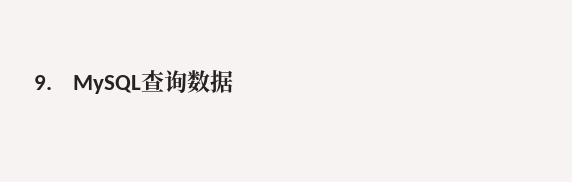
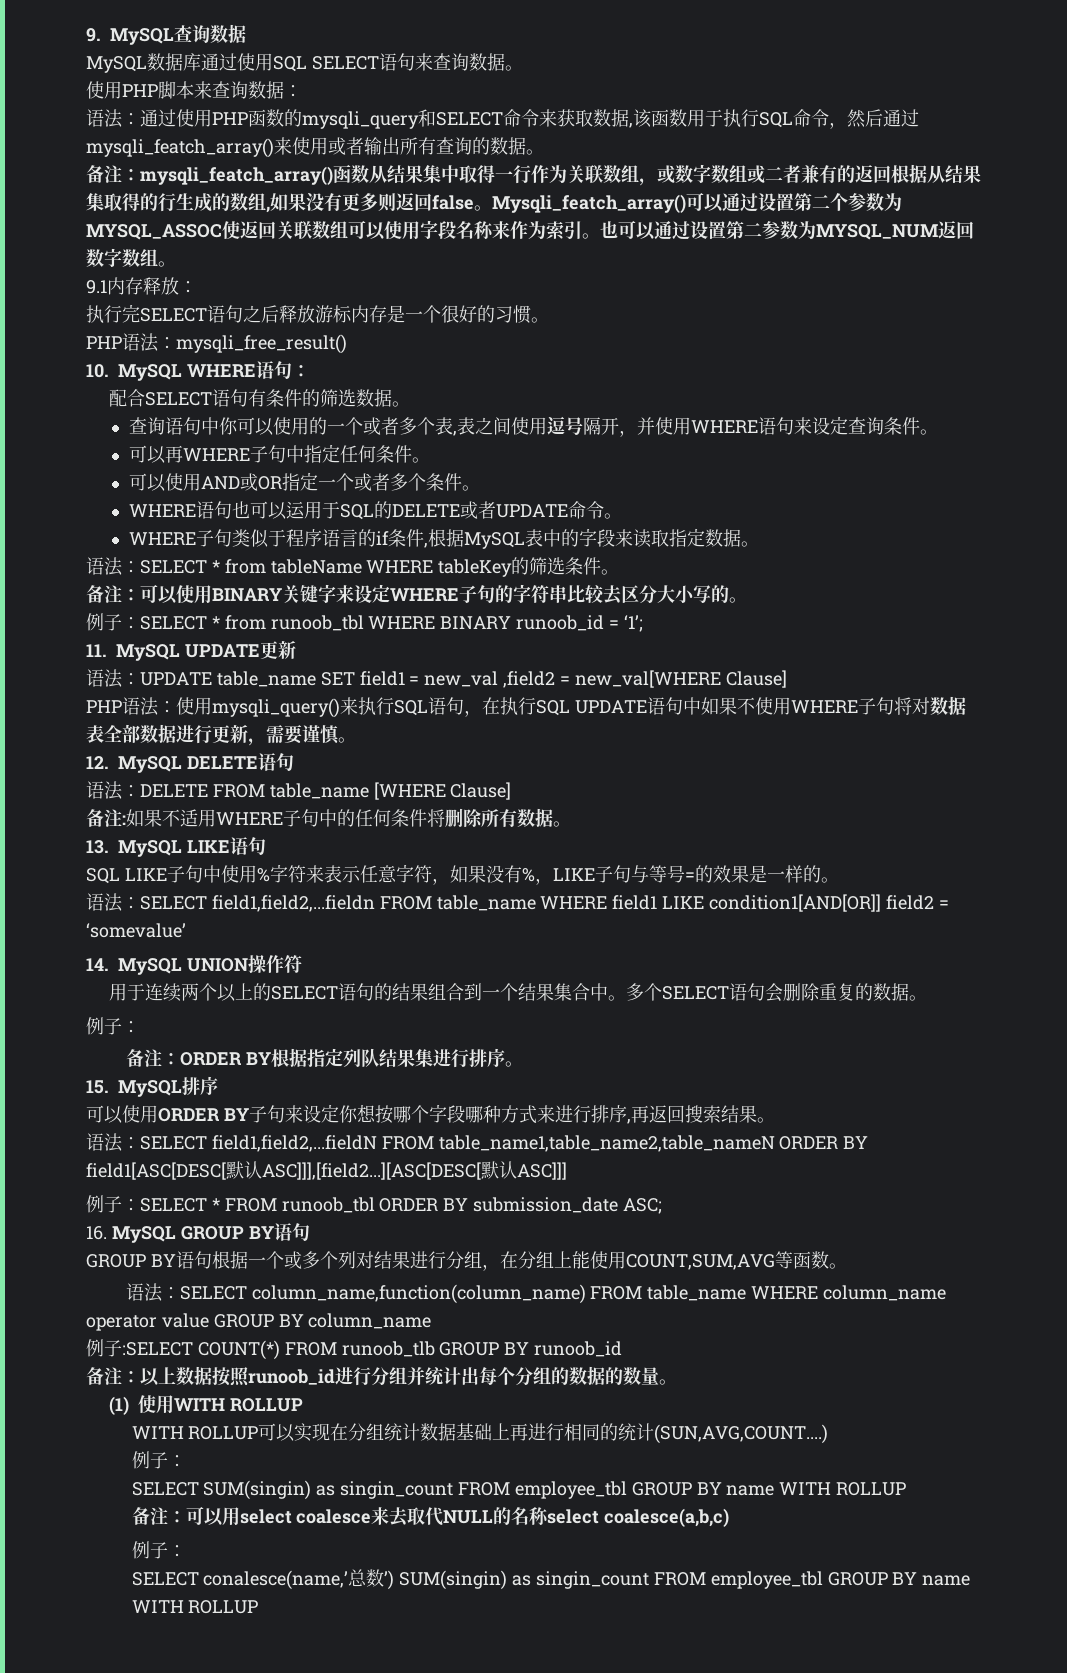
+ MySQL数据库通过使用SQL SELECT语句来查询数据。
+ 使用PHP脚本来查询数据：
+ 语法：通过使用PHP函数的mysqli_query和SELECT命令来获取数据,该函数用于执行SQL命令，然后通过mysqli_featch_array()来使用或者输出所有查询的数据。
+ 备注：mysqli_featch_array()函数从结果集中取得一行作为关联数组，或数字数组或二者兼有的返回根据从结果集取得的行生成的数组,如果没有更多则返回false。Mysqli_featch_array()可以通过设置第二个参数为MYSQL_ASSOC使返回关联数组可以使用字段名称来作为索引。也可以通过设置第二参数为MYSQL_NUM返回数字数组。
+ 9.1内存释放：
+ 执行完SELECT语句之后释放游标内存是一个很好的习惯。
+ PHP语法：mysqli_free_result()
+ 10. MySQL WHERE语句：
+ 配合SELECT语句有条件的筛选数据。
+ 查询语句中你可以使用的一个或者多个表,表之间使用逗号隔开，并使用WHERE语句来设定查询条件。
+ 可以再WHERE子句中指定任何条件。
+ 可以使用AND或OR指定一个或者多个条件。
+ WHERE语句也可以运用于SQL的DELETE或者UPDATE命令。
+ WHERE子句类似于程序语言的if条件,根据MySQL表中的字段来读取指定数据。
+ 语法：SELECT * from tableName WHERE tableKey的筛选条件。
+ 备注：可以使用BINARY关键字来设定WHERE子句的字符串比较去区分大小写的。
+ 例子：SELECT * from runoob_tbl WHERE BINARY runoob_id = ‘1’;
+ 11. MySQL UPDATE更新
+ 语法：UPDATE table_name SET field1 = new_val ,field2 = new_val[WHERE Clause]
+ PHP语法：使用mysqli_query()来执行SQL语句，在执行SQL UPDATE语句中如果不使用WHERE子句将对数据表全部数据进行更新，需要谨慎。
+ 12. MySQL DELETE语句
+ 语法：DELETE FROM table_name [WHERE Clause]
+ 备注:如果不适用WHERE子句中的任何条件将删除所有数据。
+ 13. MySQL LIKE语句
+ SQL LIKE子句中使用%字符来表示任意字符，如果没有%，LIKE子句与等号=的效果是一样的。
+ 语法：SELECT field1,field2,...fieldn FROM table_name WHERE field1 LIKE condition1[AND[OR]] field2 = ‘somevalue’
+ 14. MySQL UNION操作符
+ 用于连续两个以上的SELECT语句的结果组合到一个结果集合中。多个SELECT语句会删除重复的数据。
+ 例子：
+ 备注：ORDER BY根据指定列队结果集进行排序。
+ 15. MySQL排序
+ 可以使用ORDER BY子句来设定你想按哪个字段哪种方式来进行排序,再返回搜索结果。
+ 语法：SELECT field1,field2,...fieldN FROM table_name1,table_name2,table_nameN ORDER BY field1[ASC[DESC[默认ASC]]],[field2...][ASC[DESC[默认ASC]]]
+ 例子：SELECT * FROM runoob_tbl ORDER BY submission_date ASC;
+ 16. MySQL GROUP BY语句
+ GROUP BY语句根据一个或多个列对结果进行分组，在分组上能使用COUNT,SUM,AVG等函数。
+ 语法：SELECT column_name,function(column_name) FROM table_name WHERE column_name operator value GROUP BY column_name
+ 例子:SELECT COUNT(*) FROM runoob_tlb GROUP BY runoob_id
+ 备注：以上数据按照runoob_id进行分组并统计出每个分组的数据的数量。
+ (1)使用WITH ROLLUP
+ WITH ROLLUP可以实现在分组统计数据基础上再进行相同的统计(SUN,AVG,COUNT....)
+ 例子：
+ SELECT SUM(singin) as singin_count FROM employee_tbl GROUP BY name WITH ROLLUP
+ 备注：可以用select coalesce来去取代NULL的名称select coalesce(a,b,c)
+ 例子：
+ SELECT conalesce(name,’总数’) SUM(singin) as singin_count FROM employee_tbl GROUP BY name WITH ROLLUP

